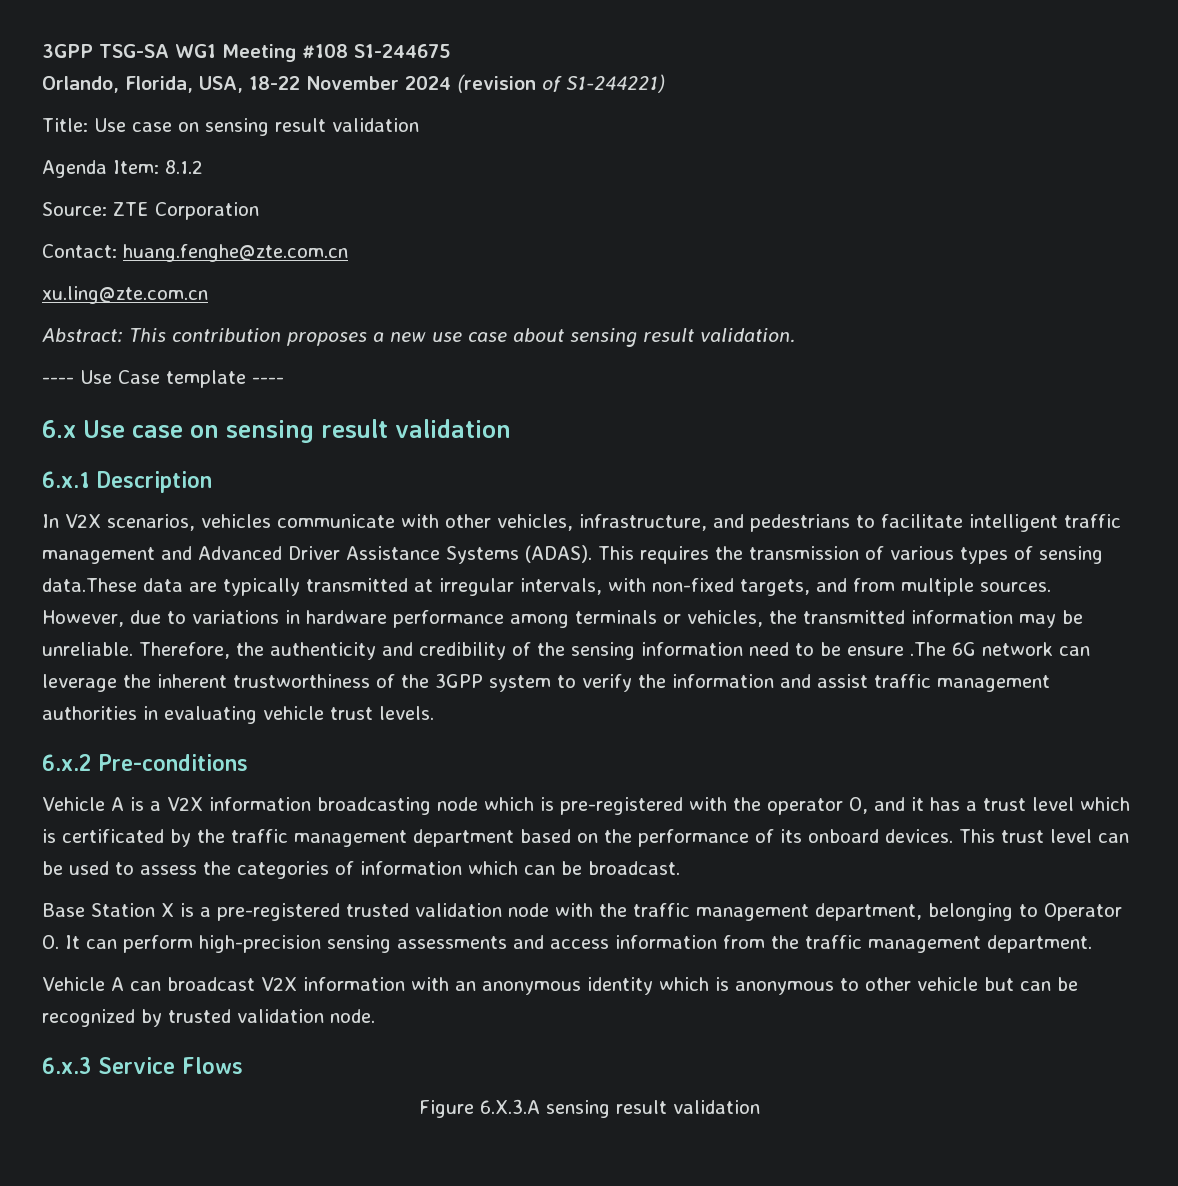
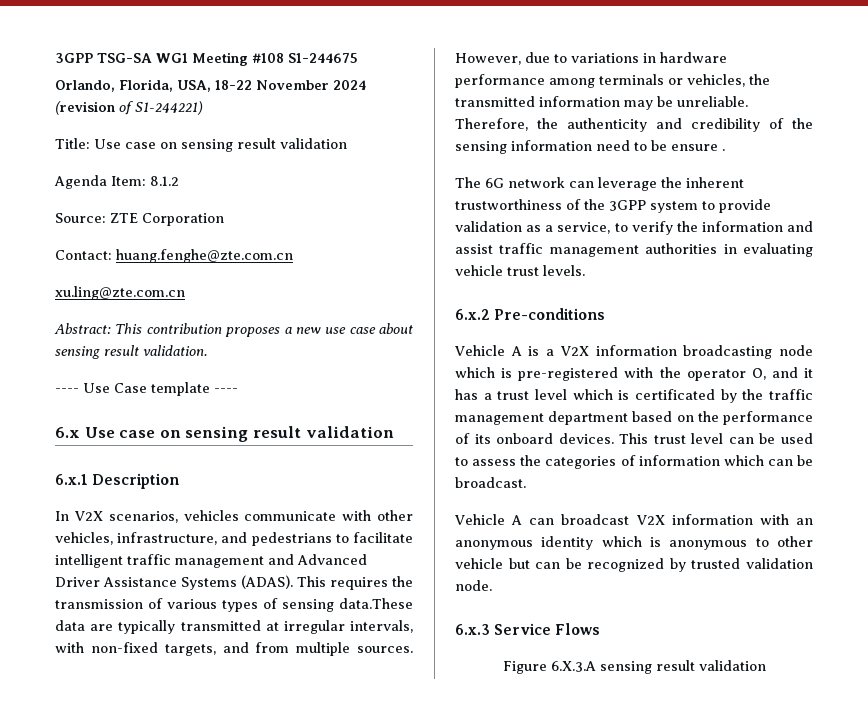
- Therefore, the authenticity and credibility of the sensing information need to be ensure .The 6G network can leverage the inherent trustworthiness of the 3GPP system to verify the information and assist traffic management authorities in evaluating vehicle trust levels.
+ Therefore, the authenticity and credibility of the sensing information need to be ensure .
+ The 6G network can leverage the inherent trustworthiness of the 3GPP system to provide validation as a service, to verify the information and assist traffic management authorities in evaluating vehicle trust levels.
- Base Station X is a pre-registered trusted validation node with the traffic management department, belonging to Operator O. It can perform high-precision sensing assessments and access information from the traffic management department.

